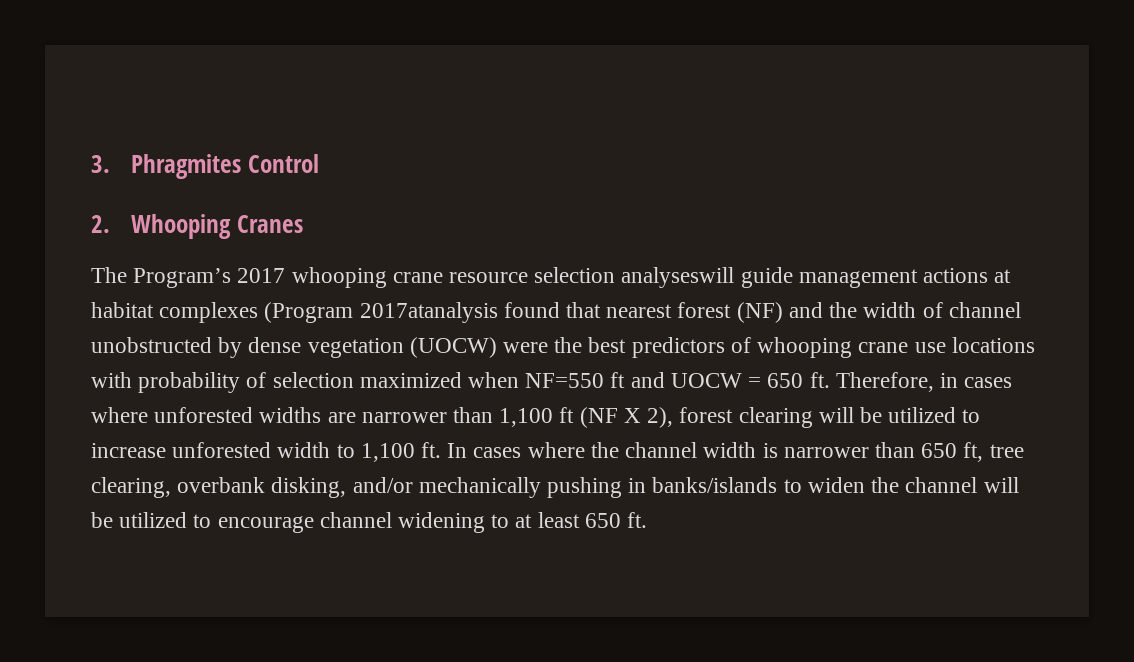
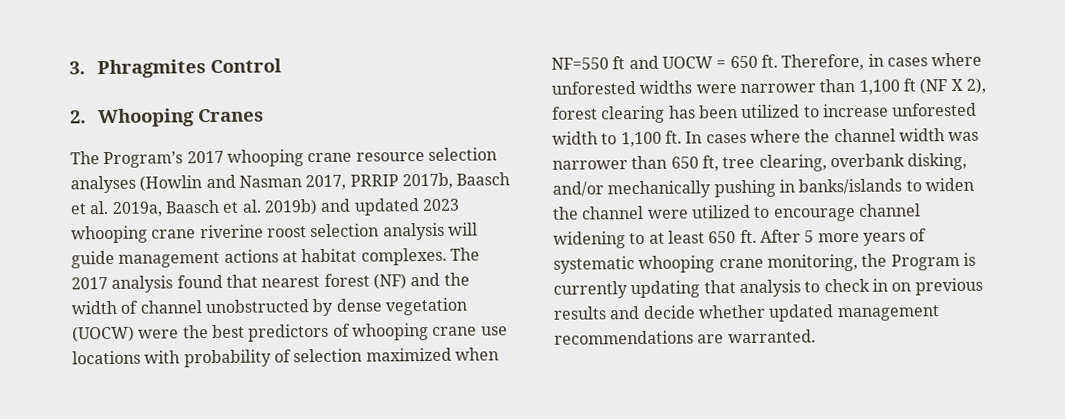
- The Program’s 2017 whooping crane resource selection analyseswill guide management actions at habitat complexes (Program 2017atanalysis found that nearest forest (NF) and the width of channel unobstructed by dense vegetation (UOCW) were the best predictors of whooping crane use locations with probability of selection maximized when NF=550 ft and UOCW = 650 ft.
+ The Program’s 2017 whooping crane resource selection analyses (Howlin and Nasman 2017, PRRIP 2017b, Baasch et al. 2019a, Baasch et al. 2019b) and updated 2023 whooping crane riverine roost selection analysis will guide management actions at habitat complexes. The 2017 analysis found that nearest forest (NF) and the width of channel unobstructed by dense vegetation (UOCW) were the best predictors of whooping crane use locations with probability of selection maximized when NF=550 ft and UOCW = 650 ft.
- Therefore, in cases where unforested widths are narrower than 1,100 ft (NF X 2), forest clearing will be utilized to increase unforested width to 1,100 ft.
+ Therefore, in cases where unforested widths were narrower than 1,100 ft (NF X 2), forest clearing has been utilized to increase unforested width to 1,100 ft.
- In cases where the channel width is narrower than 650 ft, tree clearing, overbank disking, and/or mechanically pushing in banks/islands to widen the channel will be utilized to encourage channel widening to at least 650 ft.
+ In cases where the channel width was narrower than 650 ft, tree clearing, overbank disking, and/or mechanically pushing in banks/islands to widen the channel were utilized to encourage channel widening to at least 650 ft.
+ After 5 more years of systematic whooping crane monitoring, the Program is currently updating that analysis to check in on previous results and decide whether updated management recommendations are warranted.

